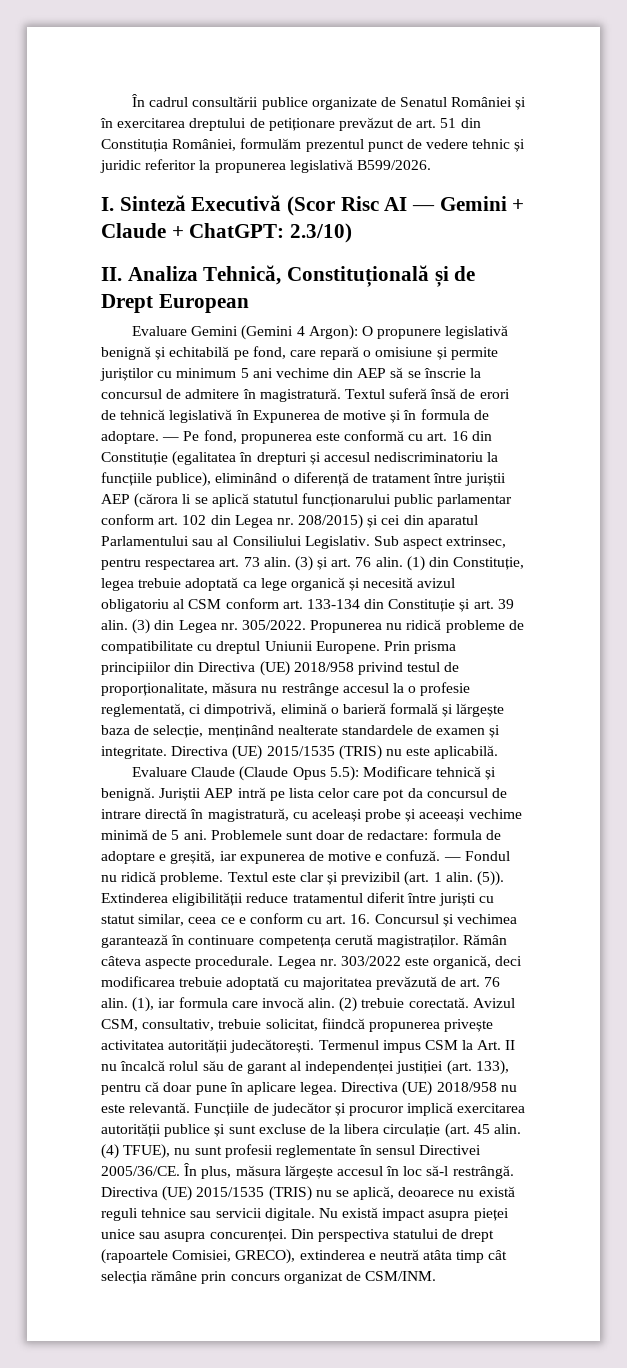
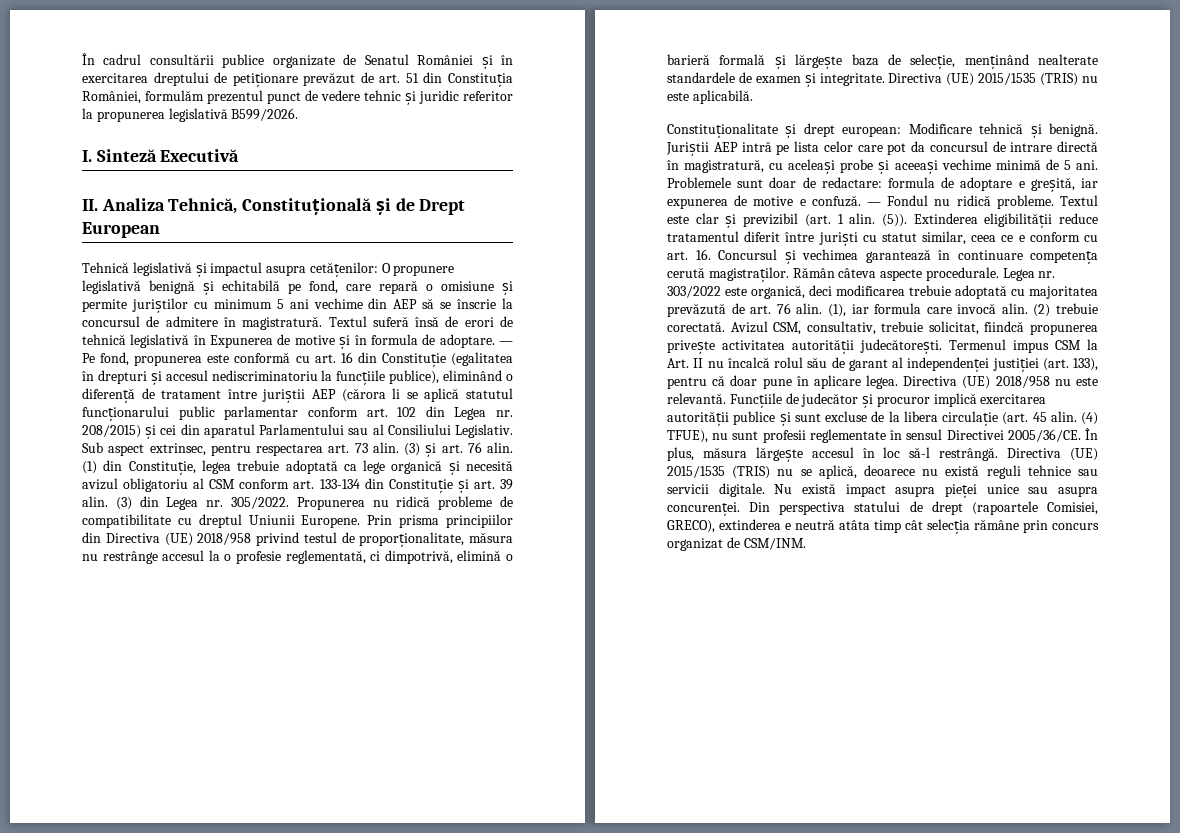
- I. Sinteză Executivă (Scor Risc AI — Gemini + Claude + ChatGPT: 2.3/10)
+ I. Sinteză Executivă
- Evaluare Gemini (Gemini 4 Argon): O propunere legislativă benignă și echitabilă pe fond, care repară o omisiune și permite juriștilor cu minimum 5 ani vechime din AEP să se înscrie la concursul de admitere în magistratură.
+ Tehnică legislativă și impactul asupra cetățenilor: O propunere legislativă benignă și echitabilă pe fond, care repară o omisiune și permite juriștilor cu minimum 5 ani vechime din AEP să se înscrie la concursul de admitere în magistratură.
- Evaluare Claude (Claude Opus 5.5): Modificare tehnică și benignă.
+ Constituționalitate și drept european: Modificare tehnică și benignă.

